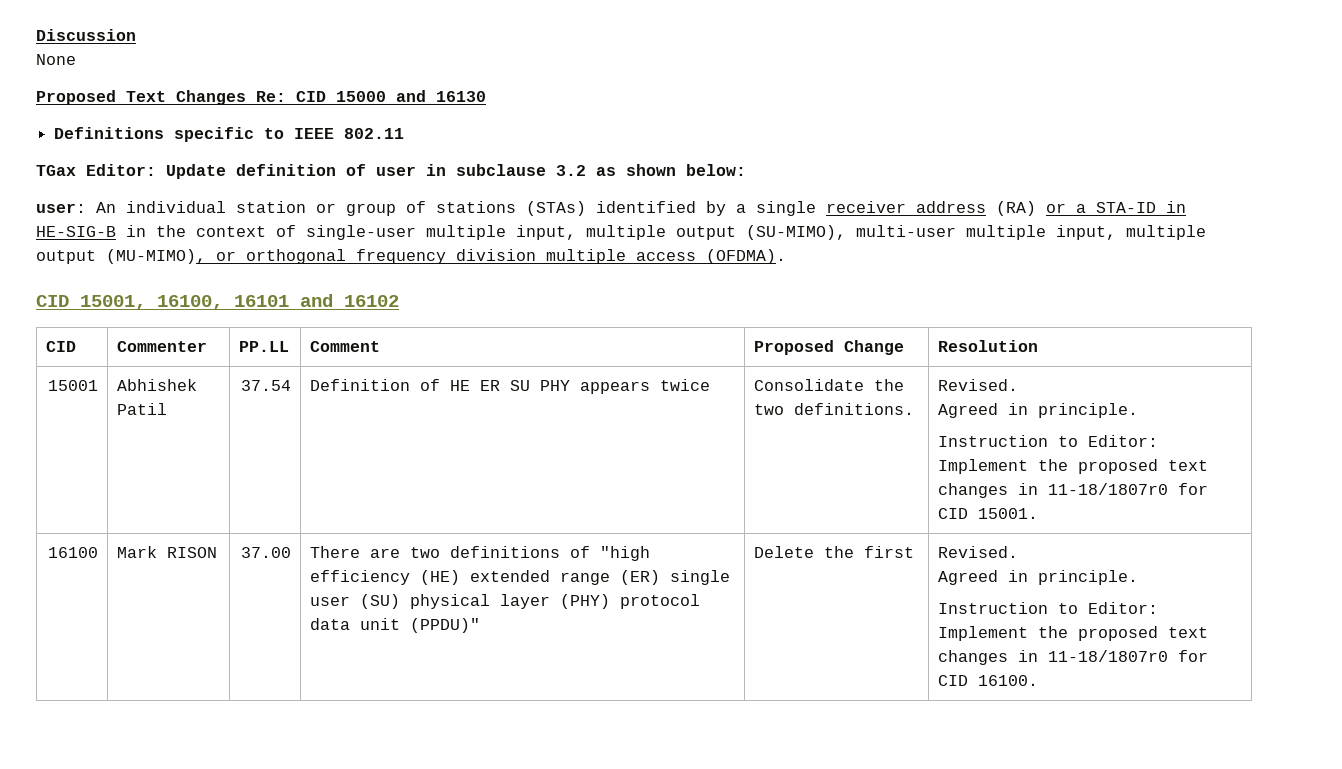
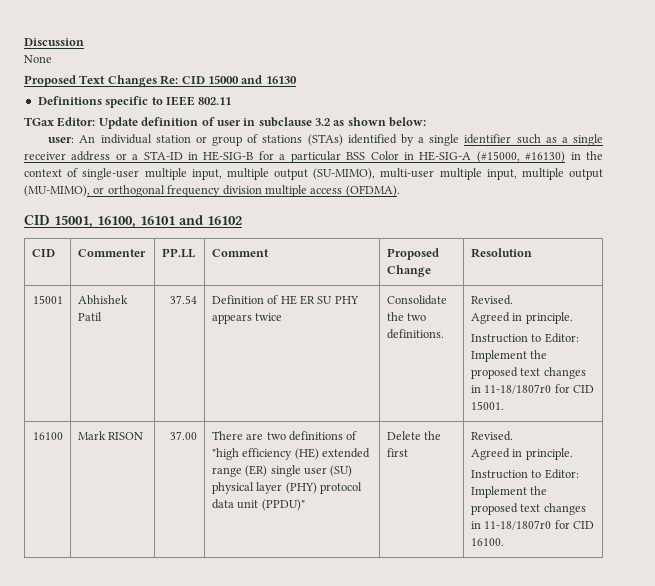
- user: An individual station or group of stations (STAs) identified by a single receiver address (RA) or a STA-ID in HE-SIG-B in the context of single-user multiple input, multiple output (SU-MIMO), multi-user multiple input, multiple output (MU-MIMO), or orthogonal frequency division multiple access (OFDMA).
+ user: An individual station or group of stations (STAs) identified by a single identifier such as a single receiver address or a STA-ID in HE-SIG-B for a particular BSS Color in HE-SIG-A (#15000, #16130) in the context of single-user multiple input, multiple output (SU-MIMO), multi-user multiple input, multiple output (MU-MIMO), or orthogonal frequency division multiple access (OFDMA).

